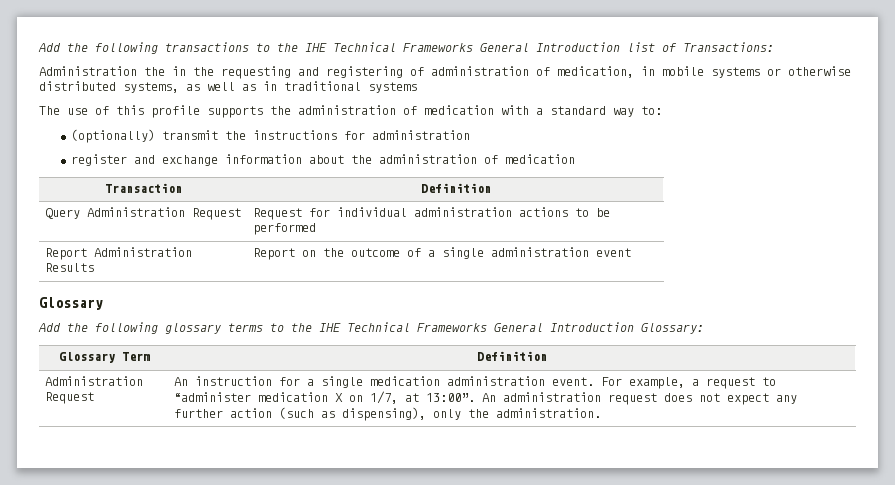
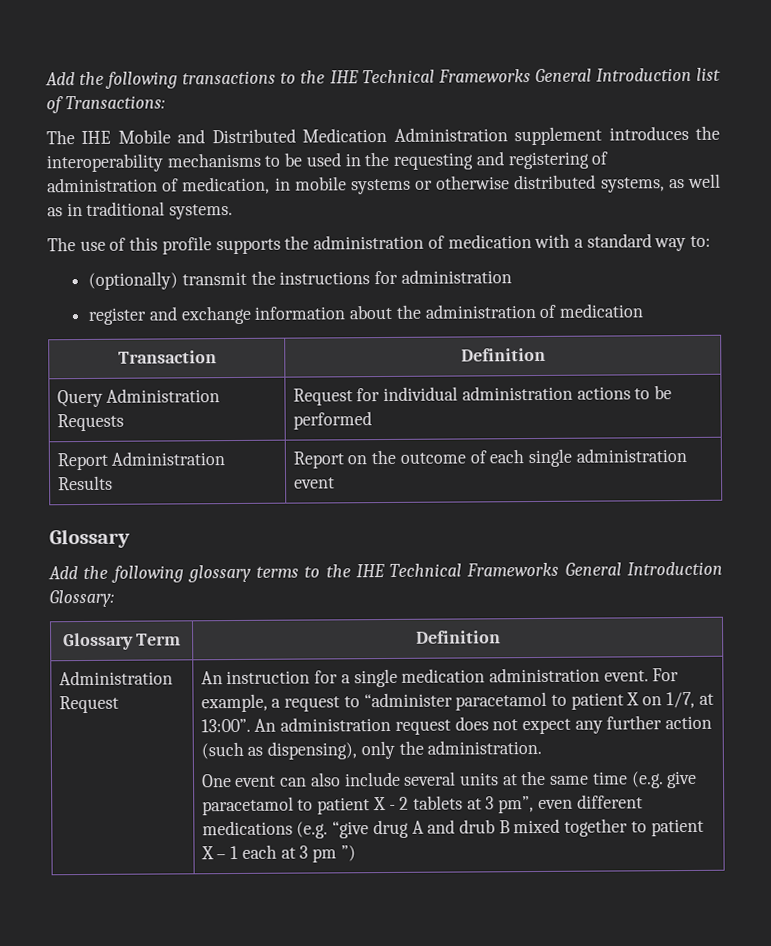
- Administration the in the requesting and registering of administration of medication, in mobile systems or otherwise distributed systems, as well as in traditional systems
+ The IHE Mobile and Distributed Medication Administration supplement introduces the interoperability mechanisms to be used in the requesting and registering of administration of medication, in mobile systems or otherwise distributed systems, as well as in traditional systems.
- Query Administration Request | Request for individual administration actions to be performed
+ Query Administration Requests | Request for individual administration actions to be performed
- Report Administration Results | Report on the outcome of a single administration event
+ Report Administration Results | Report on the outcome of each single administration event
- For example, a request to “administer medication X on 1/7, at 13:00”.
+ For example, a request to “administer paracetamol to patient X on 1/7, at 13:00”.
+ One event can also include several units at the same time (e.g. give paracetamol to patient X - 2 tablets at 3 pm”, even different medications (e.g. “give drug A and drub B mixed together to patient X – 1 each at 3 pm ”)

